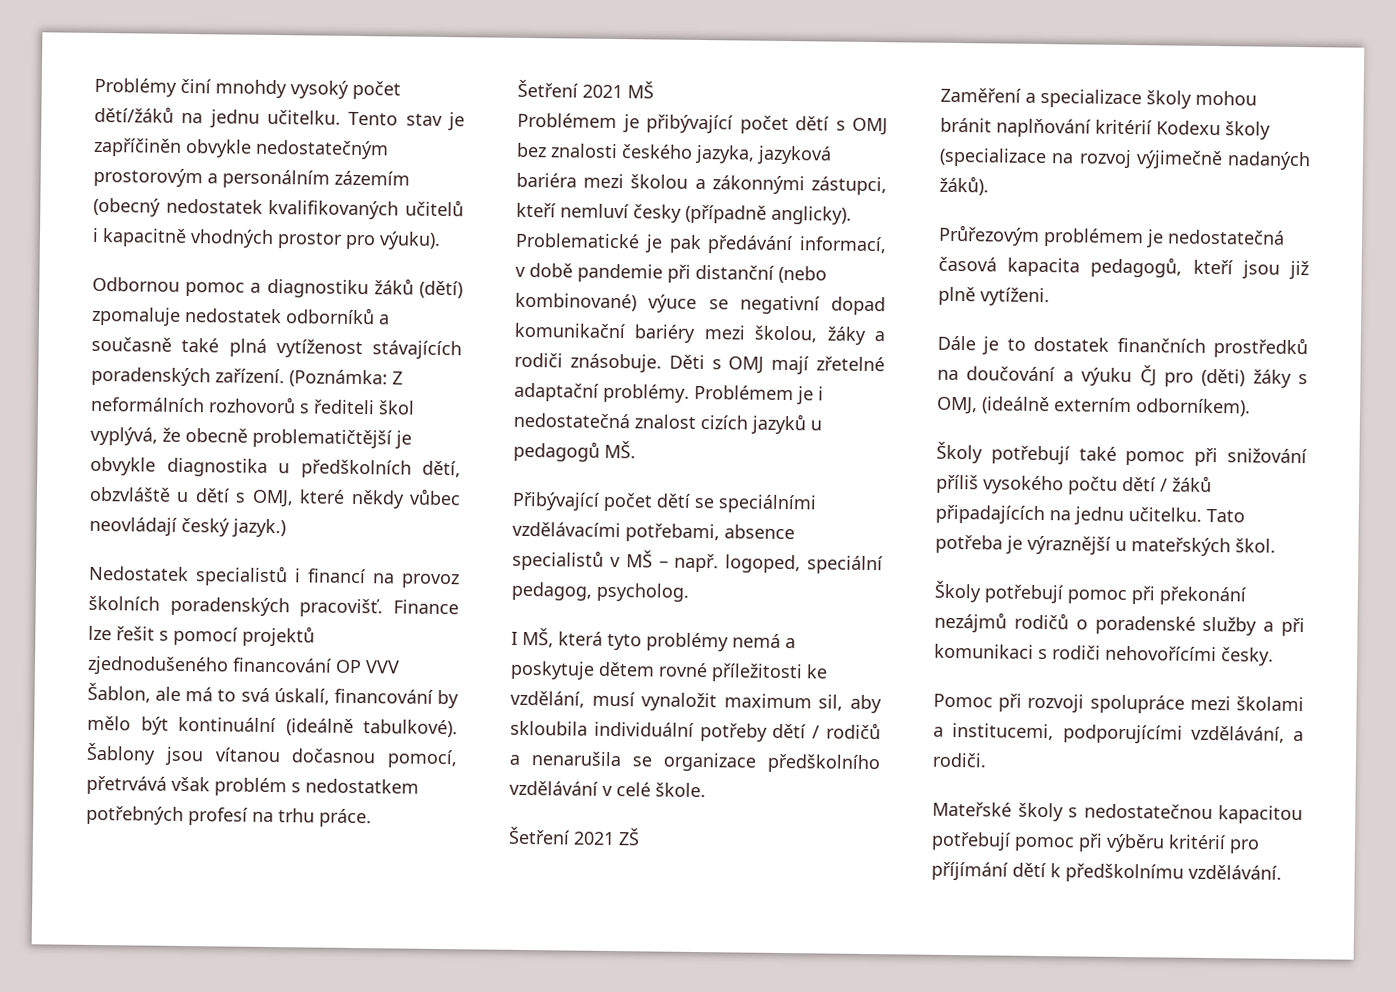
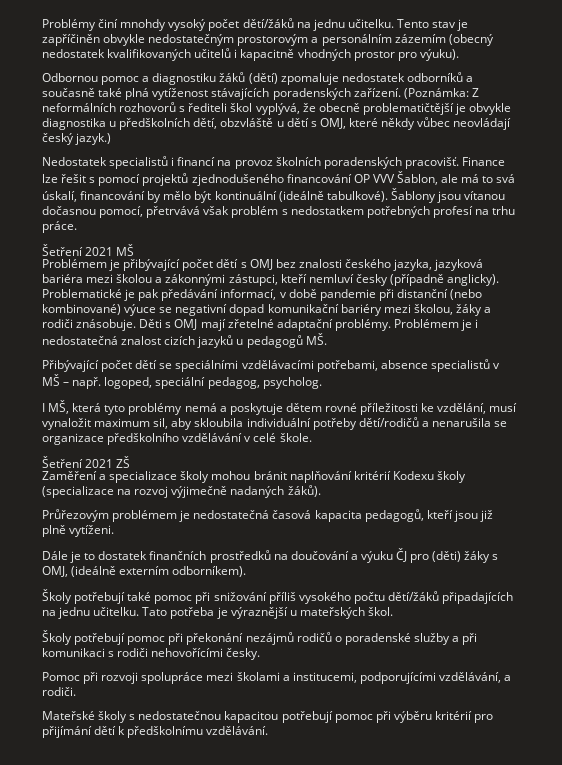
- I MŠ, která tyto problémy nemá a poskytuje dětem rovné příležitosti ke vzdělání, musí vynaložit maximum sil, aby skloubila individuální potřeby dětí / rodičů a nenarušila se organizace předškolního vzdělávání v celé škole.
+ I MŠ, která tyto problémy nemá a poskytuje dětem rovné příležitosti ke vzdělání, musí vynaložit maximum sil, aby skloubila individuální potřeby dětí/rodičů a nenarušila se organizace předškolního vzdělávání v celé škole.
- Školy potřebují také pomoc při snižování příliš vysokého počtu dětí / žáků připadajících na jednu učitelku.
+ Školy potřebují také pomoc při snižování příliš vysokého počtu dětí/žáků připadajících na jednu učitelku.
- Mateřské školy s nedostatečnou kapacitou potřebují pomoc při výběru kritérií pro příjímání dětí k předškolnímu vzdělávání.
+ Mateřské školy s nedostatečnou kapacitou potřebují pomoc při výběru kritérií pro přijímání dětí k předškolnímu vzdělávání.

